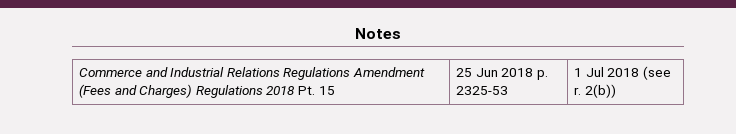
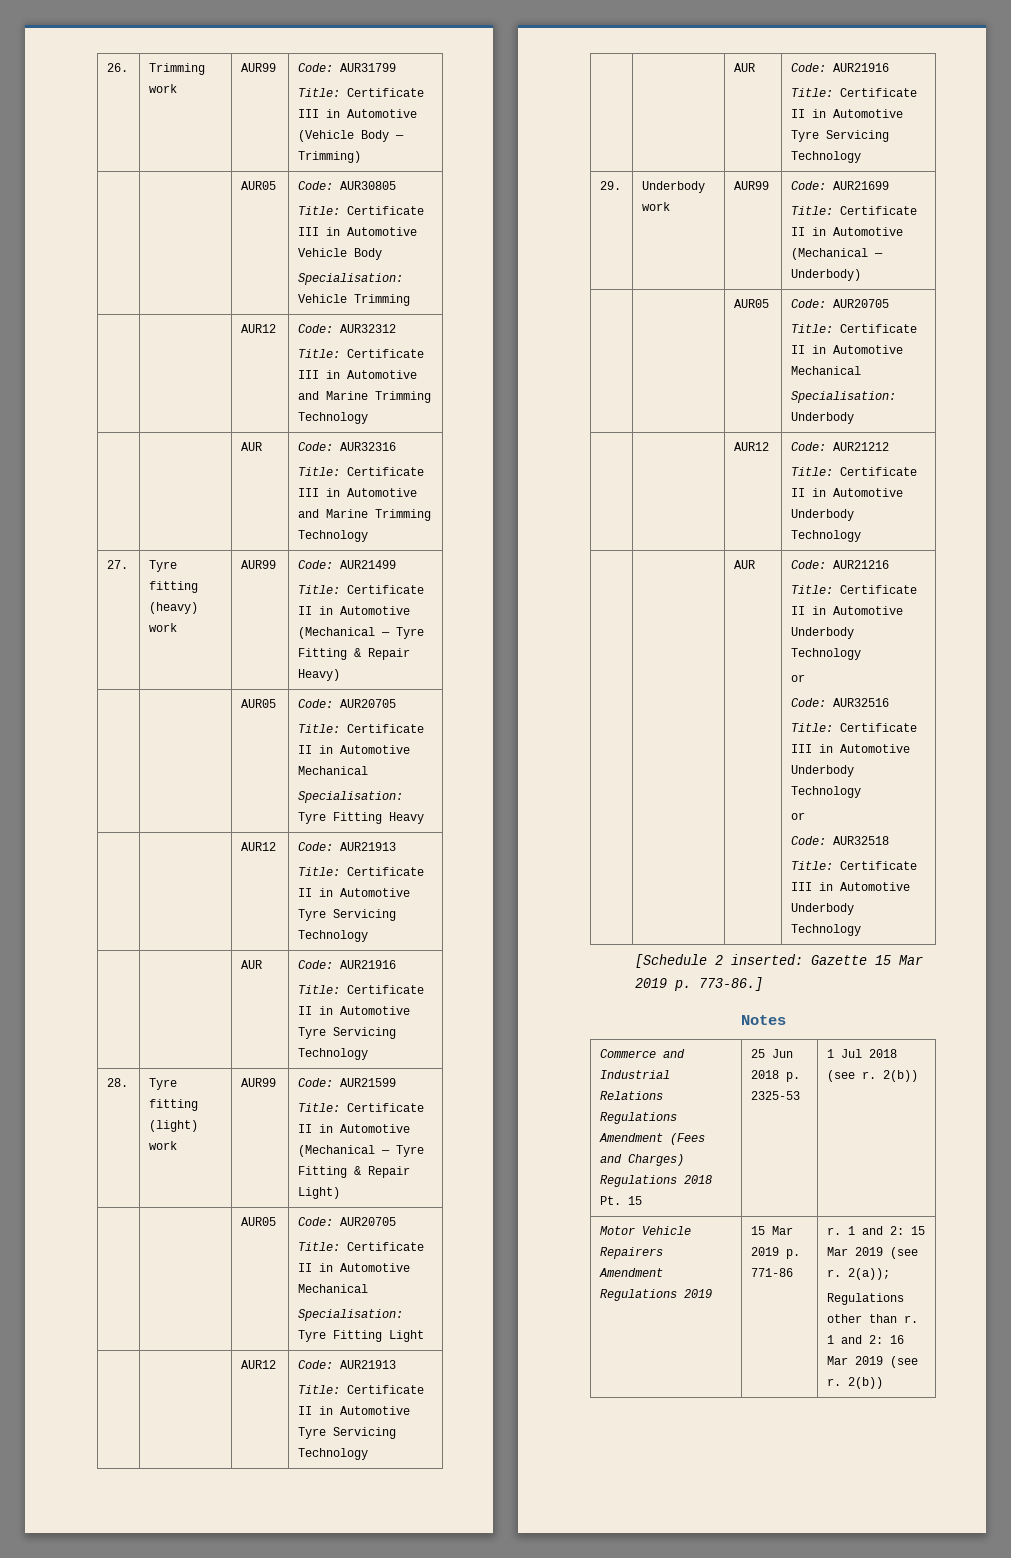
+ 26. | Trimming work | AUR99 | Code: AUR31799
+ Title: Certificate III in Automotive (Vehicle Body — Trimming)
+ | | AUR05 | Code: AUR30805
+ Title: Certificate III in Automotive Vehicle Body
+ Specialisation: Vehicle Trimming
+ | | AUR12 | Code: AUR32312
+ Title: Certificate III in Automotive and Marine Trimming Technology
+ | | AUR | Code: AUR32316
+ Title: Certificate III in Automotive and Marine Trimming Technology
+ 27. | Tyre fitting (heavy) work | AUR99 | Code: AUR21499
+ Title: Certificate II in Automotive (Mechanical — Tyre Fitting & Repair Heavy)
+ | | AUR05 | Code: AUR20705
+ Title: Certificate II in Automotive Mechanical
+ Specialisation: Tyre Fitting Heavy
+ | | AUR12 | Code: AUR21913
+ Title: Certificate II in Automotive Tyre Servicing Technology
+ | | AUR | Code: AUR21916
+ Title: Certificate II in Automotive Tyre Servicing Technology
+ 28. | Tyre fitting (light) work | AUR99 | Code: AUR21599
+ Title: Certificate II in Automotive (Mechanical — Tyre Fitting & Repair Light)
+ | | AUR05 | Code: AUR20705
+ Title: Certificate II in Automotive Mechanical
+ Specialisation: Tyre Fitting Light
+ | | AUR12 | Code: AUR21913
+ Title: Certificate II in Automotive Tyre Servicing Technology
+ | | AUR | Code: AUR21916
+ Title: Certificate II in Automotive Tyre Servicing Technology
+ 29. | Underbody work | AUR99 | Code: AUR21699
+ Title: Certificate II in Automotive (Mechanical — Underbody)
+ | | AUR05 | Code: AUR20705
+ Title: Certificate II in Automotive Mechanical
+ Specialisation: Underbody
+ | | AUR12 | Code: AUR21212
+ Title: Certificate II in Automotive Underbody Technology
+ | | AUR | Code: AUR21216
+ Title: Certificate II in Automotive Underbody Technology
+ or
+ Code: AUR32516
+ Title: Certificate III in Automotive Underbody Technology
+ or
+ Code: AUR32518
+ Title: Certificate III in Automotive Underbody Technology
+ [Schedule 2 inserted: Gazette 15 Mar 2019 p. 773-86.]
+ Motor Vehicle Repairers Amendment Regulations 2019 | 15 Mar 2019 p. 771-86 | r. 1 and 2: 15 Mar 2019 (see r. 2(a));
+ Regulations other than r. 1 and 2: 16 Mar 2019 (see r. 2(b))

